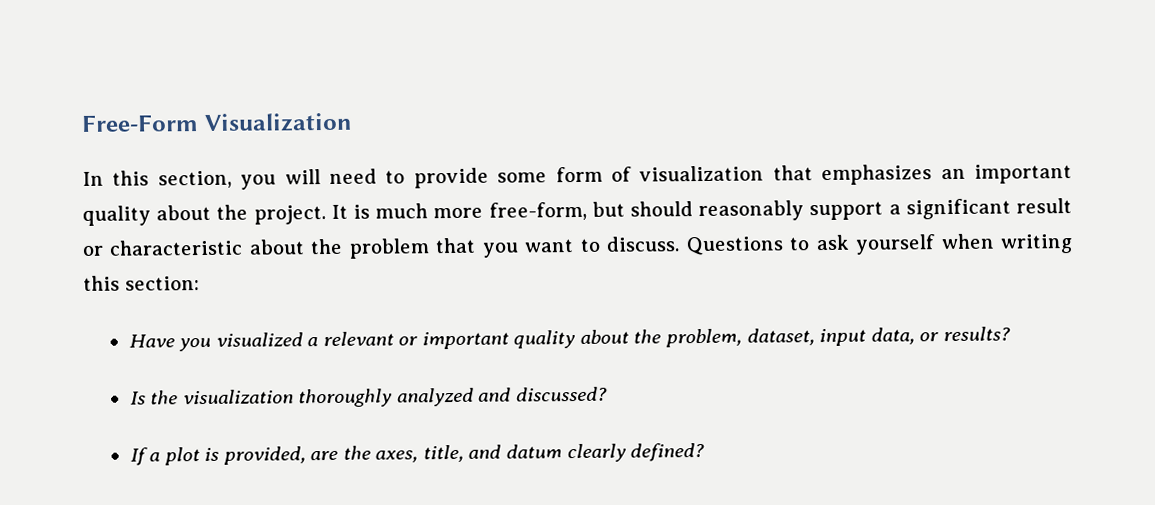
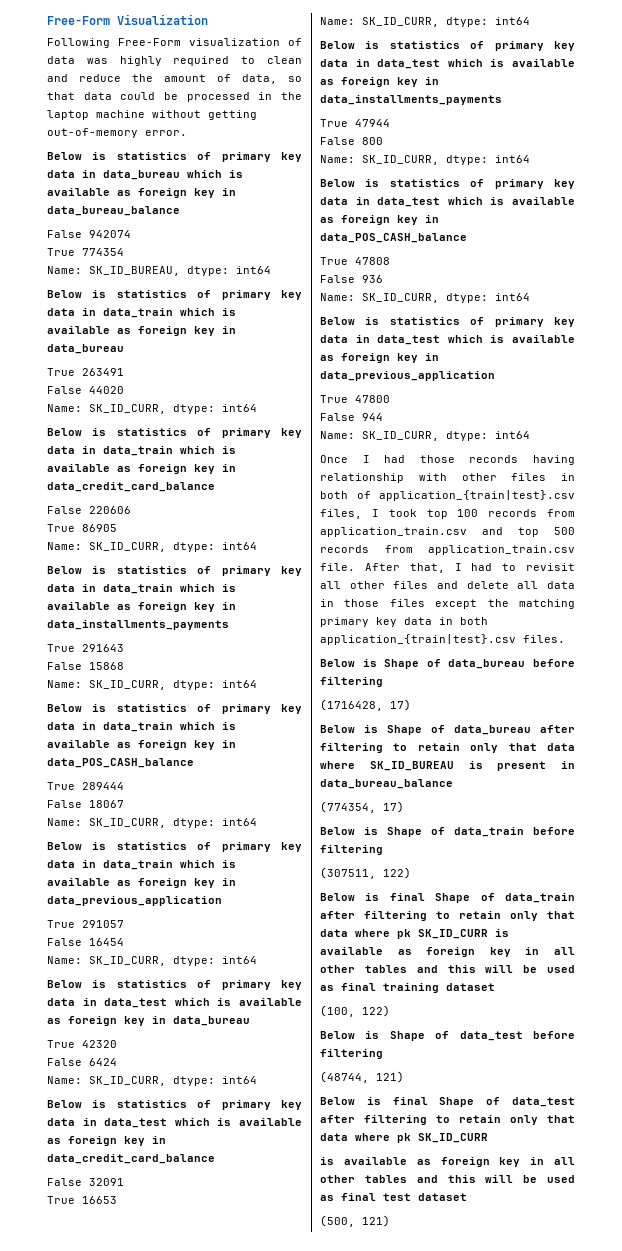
- In this section, you will need to provide some form of visualization that emphasizes an important quality about the project. It is much more free-form, but should reasonably support a significant result or characteristic about the problem that you want to discuss. Questions to ask yourself when writing this section:
- Have you visualized a relevant or important quality about the problem, dataset, input data, or results?
- Is the visualization thoroughly analyzed and discussed?
- If a plot is provided, are the axes, title, and datum clearly defined?
+ Following Free-Form visualization of data was highly required to clean and reduce the amount of data, so that data could be processed in the laptop machine without getting out-of-memory error.
+ Below is statistics of primary key data in data_bureau which is available as foreign key in data_bureau_balance
+ False 942074
+ True 774354
+ Name: SK_ID_BUREAU, dtype: int64
+ Below is statistics of primary key data in data_train which is available as foreign key in data_bureau
+ True 263491
+ False 44020
+ Name: SK_ID_CURR, dtype: int64
+ Below is statistics of primary key data in data_train which is available as foreign key in data_credit_card_balance
+ False 220606
+ True 86905
+ Name: SK_ID_CURR, dtype: int64
+ Below is statistics of primary key data in data_train which is available as foreign key in data_installments_payments
+ True 291643
+ False 15868
+ Name: SK_ID_CURR, dtype: int64
+ Below is statistics of primary key data in data_train which is available as foreign key in data_POS_CASH_balance
+ True 289444
+ False 18067
+ Name: SK_ID_CURR, dtype: int64
+ Below is statistics of primary key data in data_train which is available as foreign key in data_previous_application
+ True 291057
+ False 16454
+ Name: SK_ID_CURR, dtype: int64
+ Below is statistics of primary key data in data_test which is available as foreign key in data_bureau
+ True 42320
+ False 6424
+ Name: SK_ID_CURR, dtype: int64
+ Below is statistics of primary key data in data_test which is available as foreign key in data_credit_card_balance
+ False 32091
+ True 16653
+ Name: SK_ID_CURR, dtype: int64
+ Below is statistics of primary key data in data_test which is available as foreign key in data_installments_payments
+ True 47944
+ False 800
+ Name: SK_ID_CURR, dtype: int64
+ Below is statistics of primary key data in data_test which is available as foreign key in data_POS_CASH_balance
+ True 47808
+ False 936
+ Name: SK_ID_CURR, dtype: int64
+ Below is statistics of primary key data in data_test which is available as foreign key in data_previous_application
+ True 47800
+ False 944
+ Name: SK_ID_CURR, dtype: int64
+ Once I had those records having relationship with other files in both of application_{train|test}.csv files, I took top 100 records from application_train.csv and top 500 records from application_train.csv file. After that, I had to revisit all other files and delete all data in those files except the matching primary key data in both application_{train|test}.csv files.
+ Below is Shape of data_bureau before filtering
+ (1716428, 17)
+ Below is Shape of data_bureau after filtering to retain only that data where SK_ID_BUREAU is present in data_bureau_balance
+ (774354, 17)
+ Below is Shape of data_train before filtering
+ (307511, 122)
+ Below is final Shape of data_train after filtering to retain only that data where pk SK_ID_CURR is available as foreign key in all other tables and this will be used as final training dataset
+ (100, 122)
+ Below is Shape of data_test before filtering
+ (48744, 121)
+ Below is final Shape of data_test after filtering to retain only that data where pk SK_ID_CURR
+ is available as foreign key in all other tables and this will be used as final test dataset
+ (500, 121)

